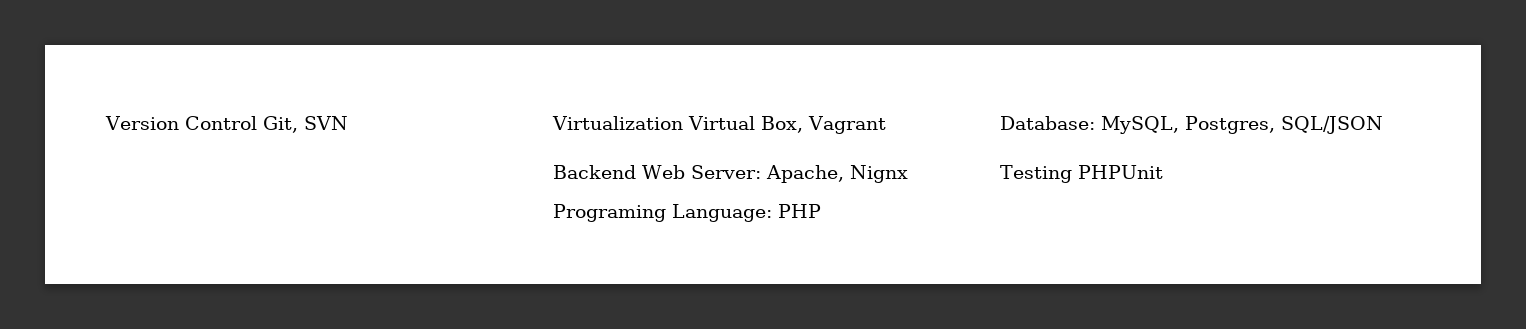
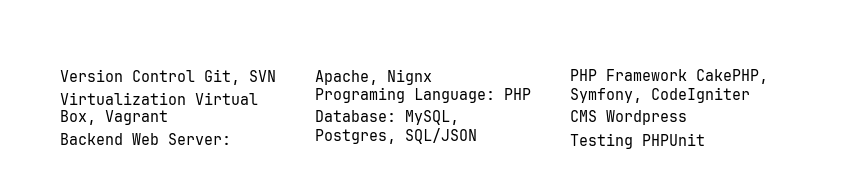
+ PHP Framework CakePHP, Symfony, CodeIgniter
+ CMS Wordpress

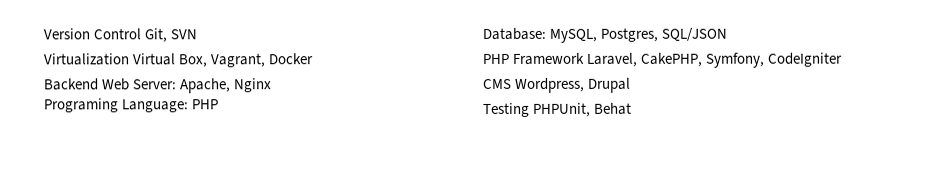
- Virtualization Virtual Box, Vagrant
+ Virtualization Virtual Box, Vagrant, Docker
- Backend Web Server: Apache, Nignx
+ Backend Web Server: Apache, Nginx
- PHP Framework CakePHP, Symfony, CodeIgniter
+ PHP Framework Laravel, CakePHP, Symfony, CodeIgniter
- CMS Wordpress
+ CMS Wordpress, Drupal
- Testing PHPUnit
+ Testing PHPUnit, Behat

